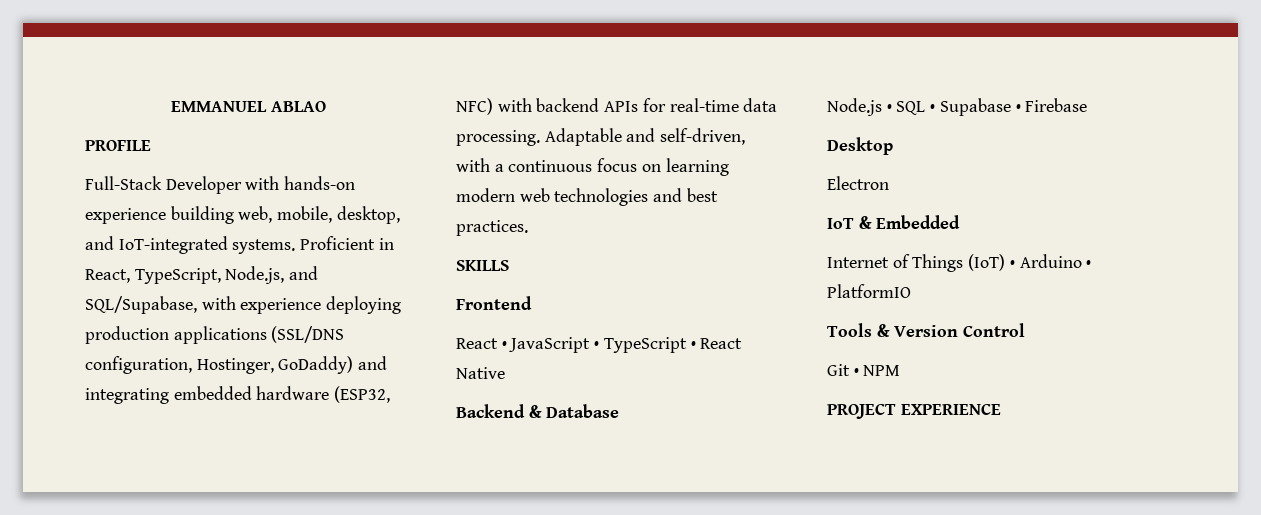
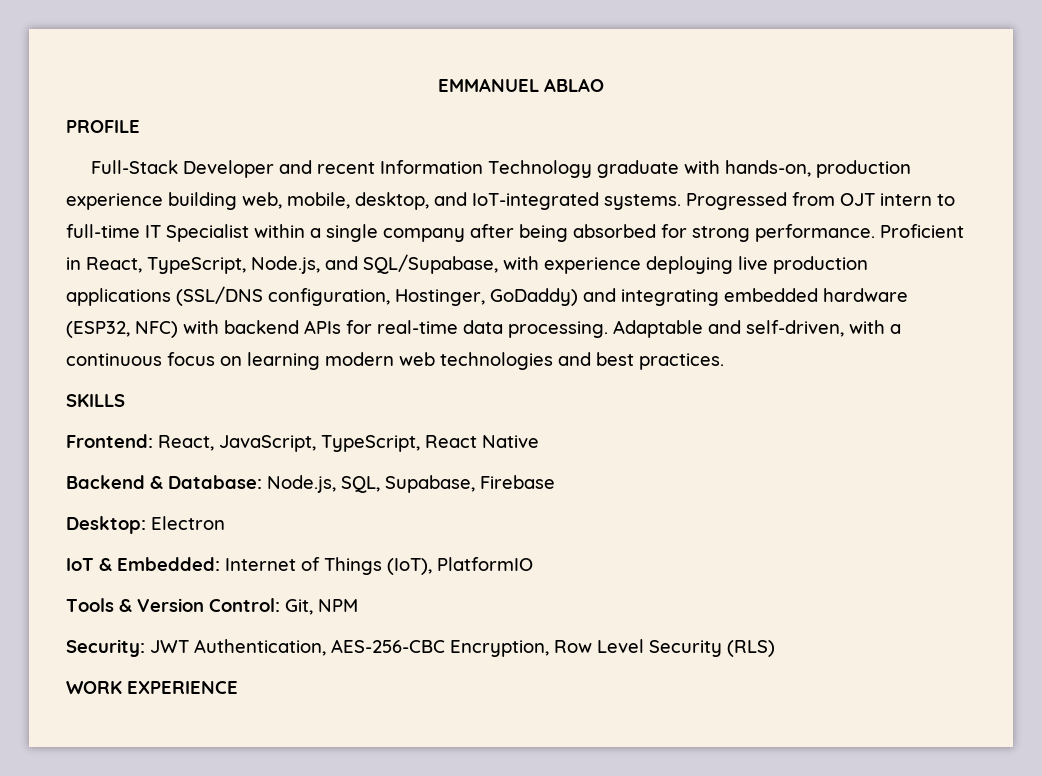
- Full-Stack Developer with hands-on experience building web, mobile, desktop, and IoT-integrated systems.
+ Full-Stack Developer and recent Information Technology graduate with hands-on, production experience building web, mobile, desktop, and IoT-integrated systems.
+ Progressed from OJT intern to full-time IT Specialist within a single company after being absorbed for strong performance.
- Proficient in React, TypeScript, Node.js, and SQL/Supabase, with experience deploying production applications (SSL/DNS configuration, Hostinger, GoDaddy) and integrating embedded hardware (ESP32, NFC) with backend APIs for real-time data processing.
+ Proficient in React, TypeScript, Node.js, and SQL/Supabase, with experience deploying live production applications (SSL/DNS configuration, Hostinger, GoDaddy) and integrating embedded hardware (ESP32, NFC) with backend APIs for real-time data processing.
- Frontend
- React • JavaScript • TypeScript • React Native
- Backend & Database
- Node.js • SQL • Supabase • Firebase
+ Frontend: React, JavaScript, TypeScript, React Native
+ Backend & Database: Node.js, SQL, Supabase, Firebase
- Desktop
- Electron
+ Desktop: Electron
- IoT & Embedded
- Internet of Things (IoT) • Arduino • PlatformIO
+ IoT & Embedded: Internet of Things (IoT), PlatformIO
- Tools & Version Control
- Git • NPM
- PROJECT EXPERIENCE
+ Tools & Version Control: Git, NPM
+ Security: JWT Authentication, AES-256-CBC Encryption, Row Level Security (RLS)
+ WORK EXPERIENCE

